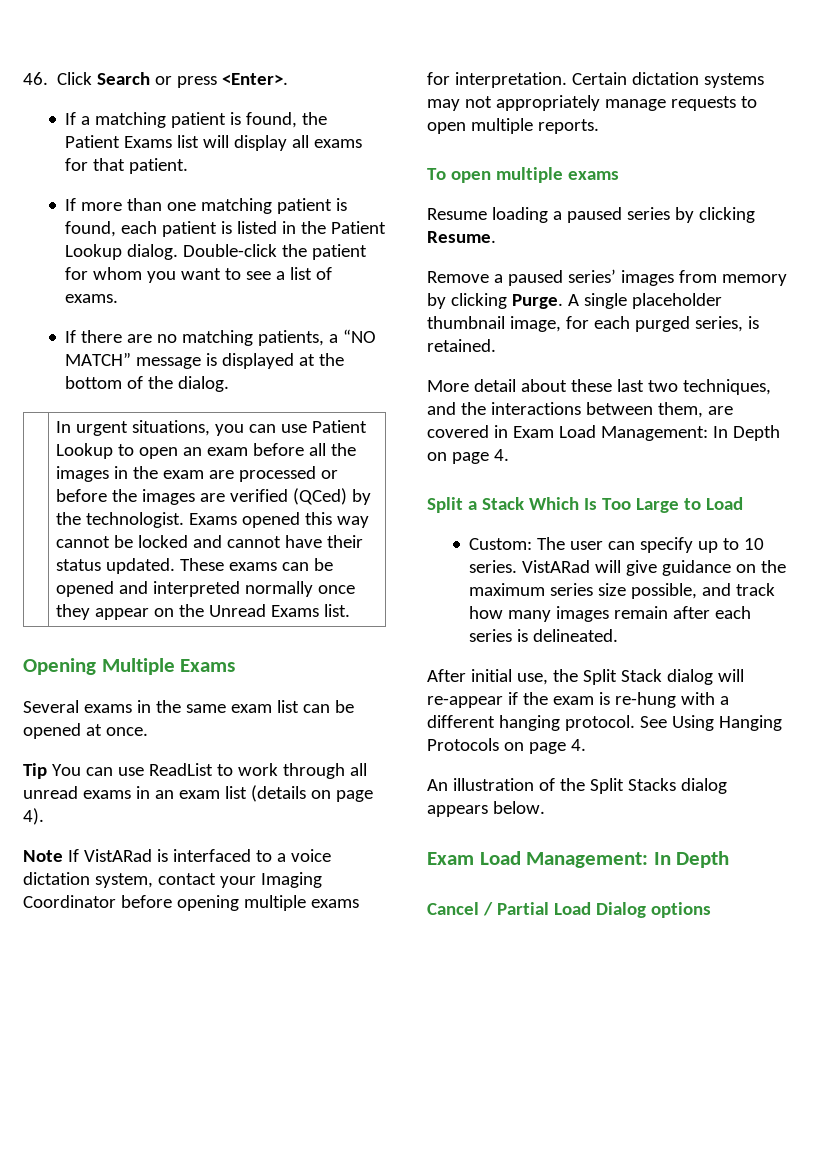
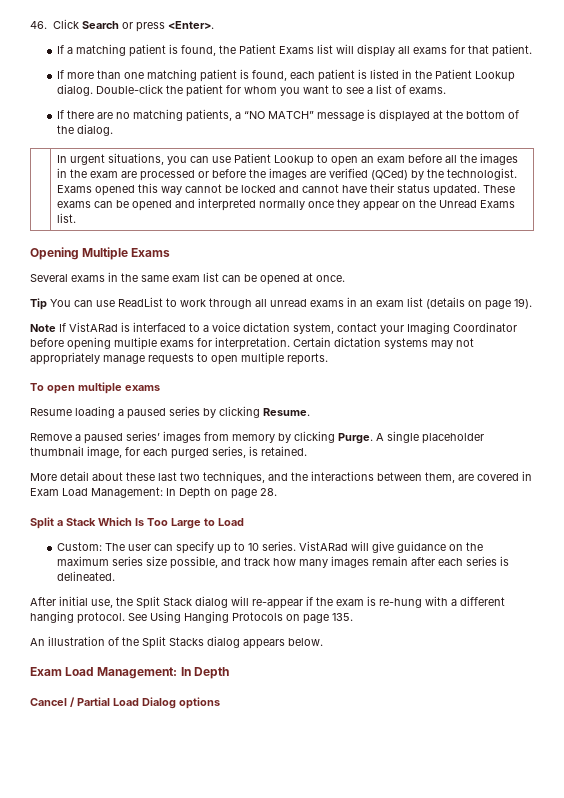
- Tip You can use ReadList to work through all unread exams in an exam list (details on page 4).
+ Tip You can use ReadList to work through all unread exams in an exam list (details on page 19).
- More detail about these last two techniques, and the interactions between them, are covered in Exam Load Management: In Depth on page 4.
+ More detail about these last two techniques, and the interactions between them, are covered in Exam Load Management: In Depth on page 28.
- See Using Hanging Protocols on page 4.
+ See Using Hanging Protocols on page 135.

